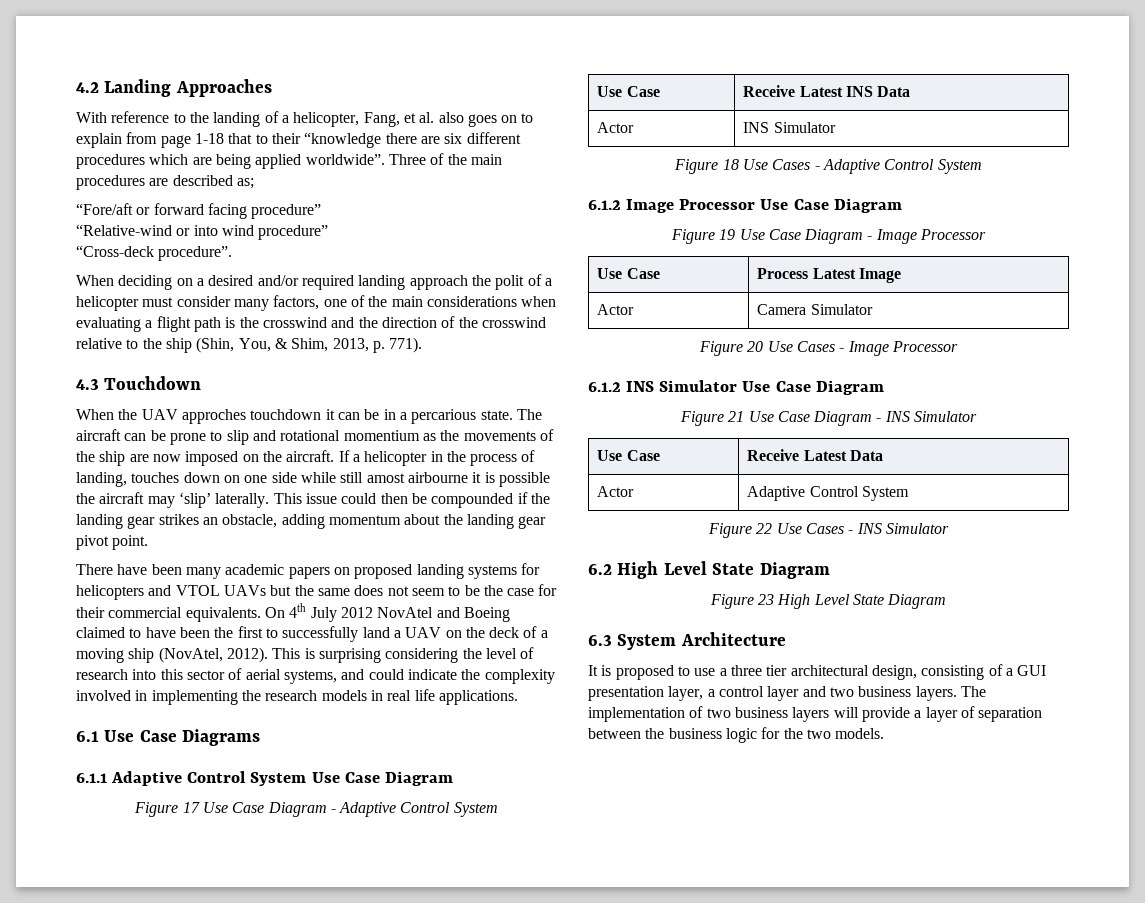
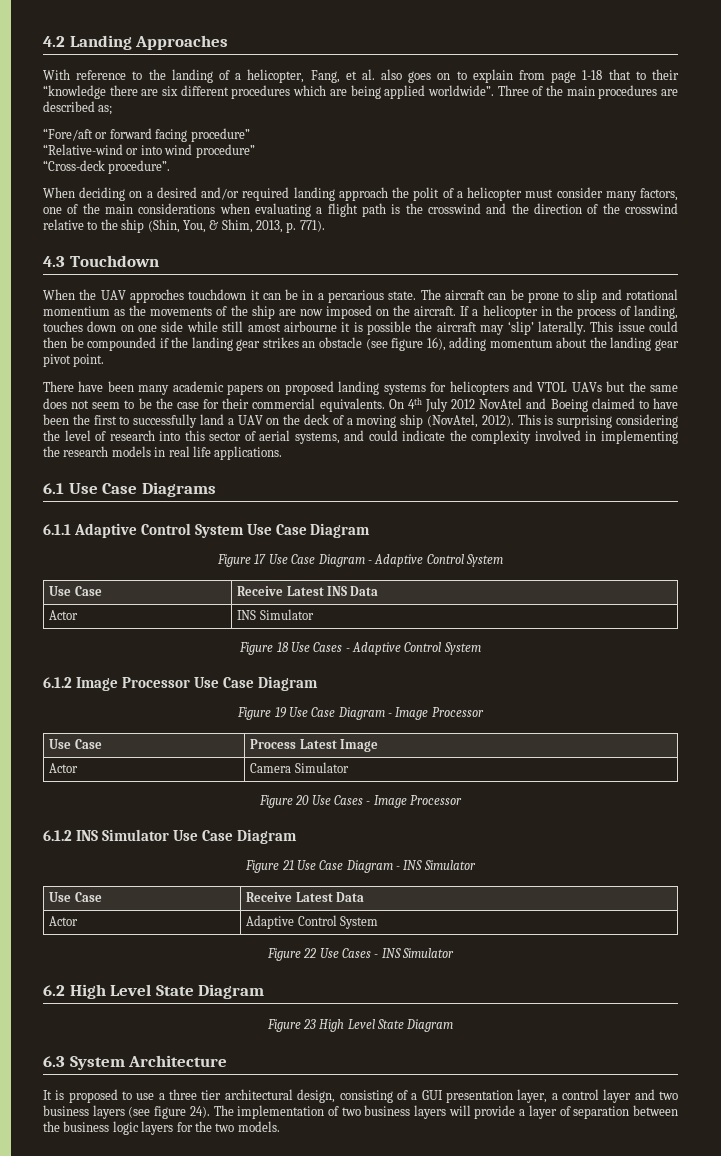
- This issue could then be compounded if the landing gear strikes an obstacle, adding momentum about the landing gear pivot point.
+ This issue could then be compounded if the landing gear strikes an obstacle (see figure 16), adding momentum about the landing gear pivot point.
- It is proposed to use a three tier architectural design, consisting of a GUI presentation layer, a control layer and two business layers.
+ It is proposed to use a three tier architectural design, consisting of a GUI presentation layer, a control layer and two business layers (see figure 24).
- The implementation of two business layers will provide a layer of separation between the business logic for the two models.
+ The implementation of two business layers will provide a layer of separation between the business logic layers for the two models.

